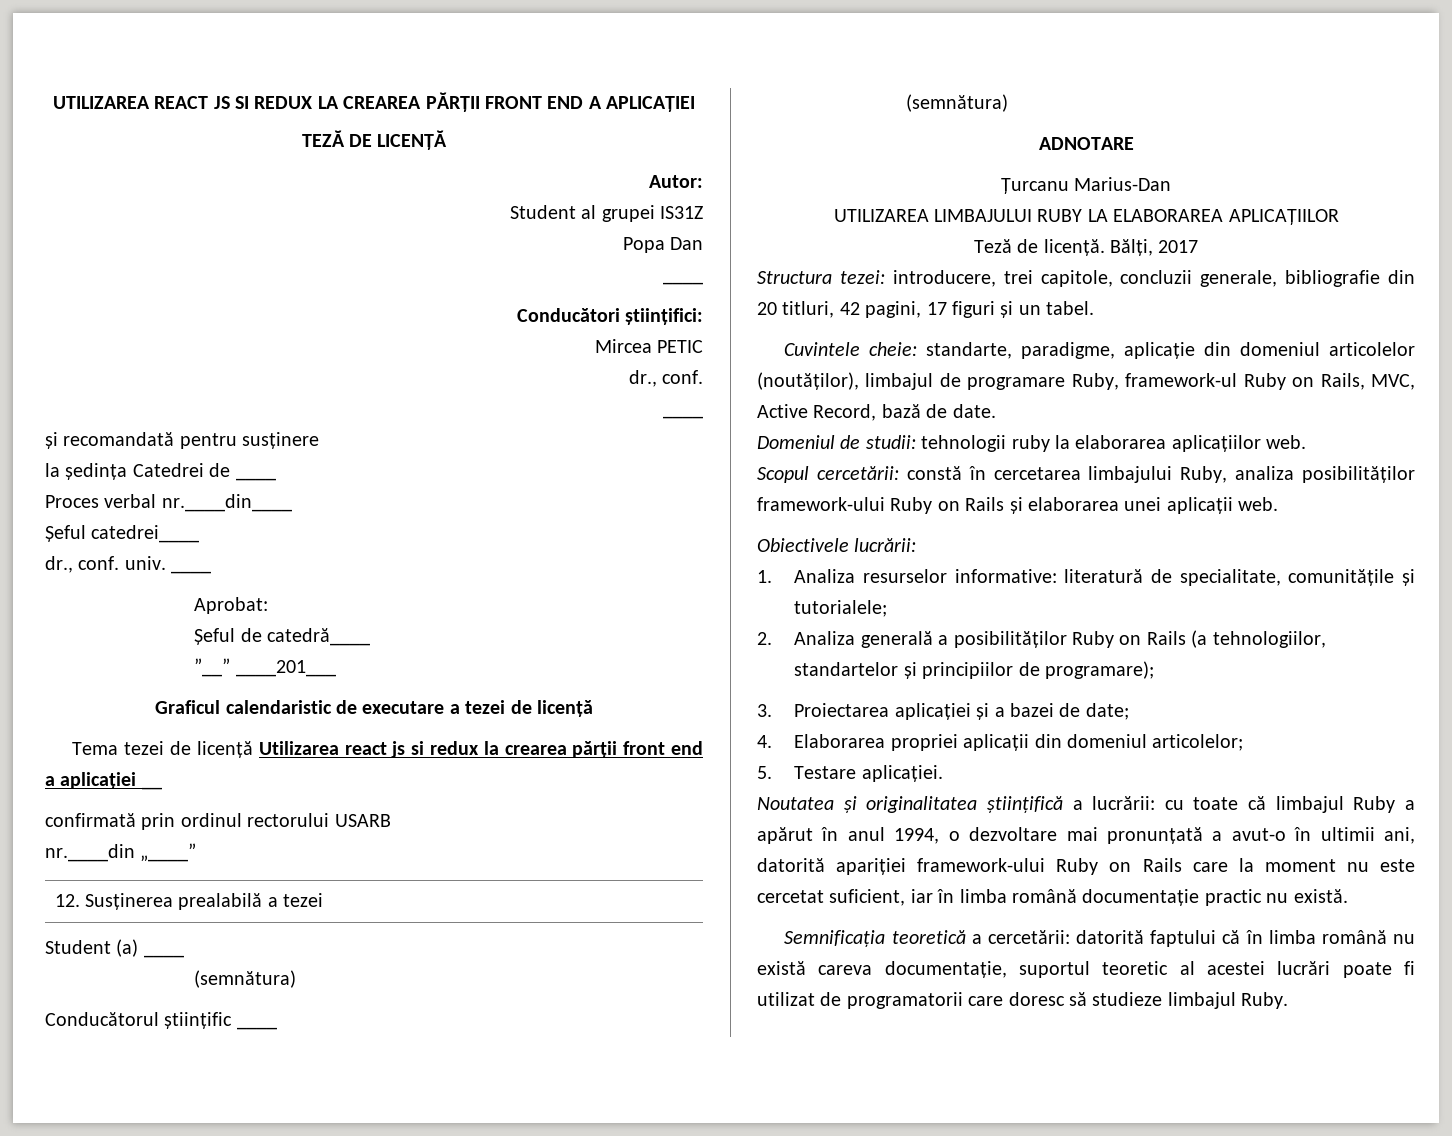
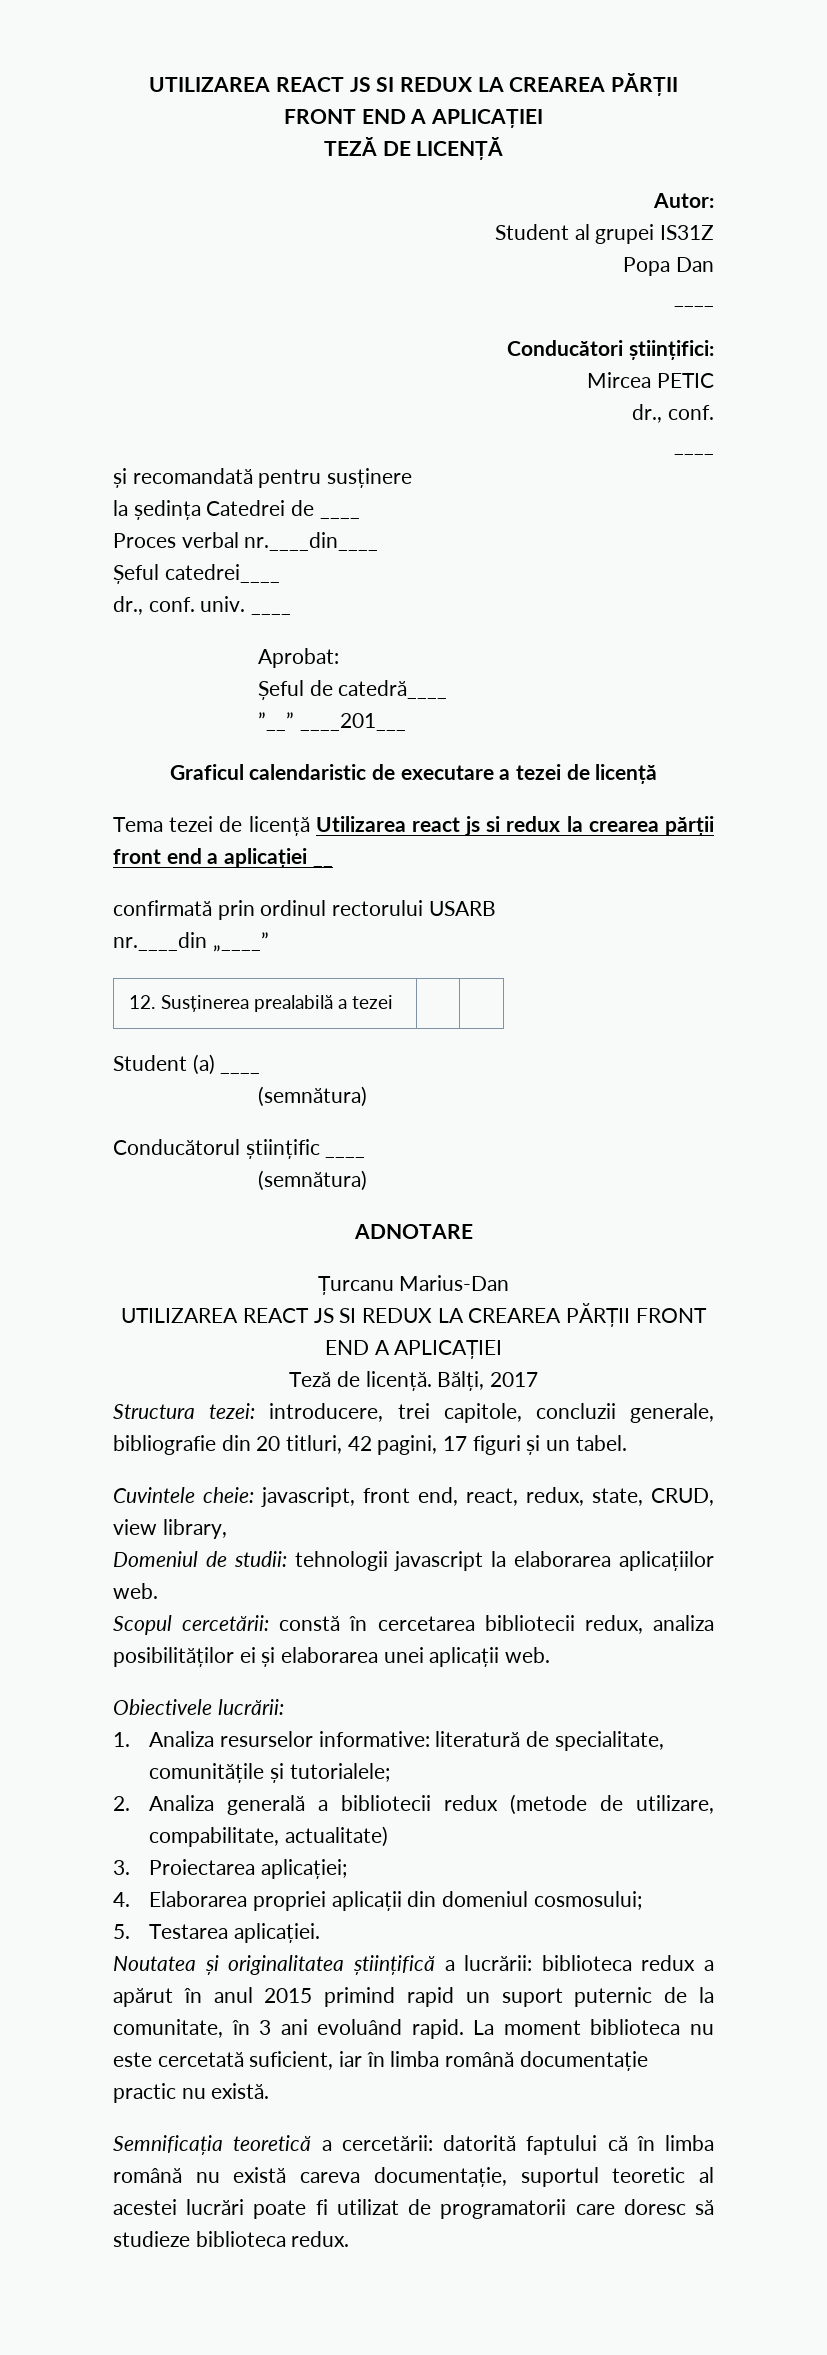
  Țurcanu Marius-Dan
- UTILIZAREA LIMBAJULUI RUBY LA ELABORAREA APLICAȚIILOR
+ UTILIZAREA REACT JS SI REDUX LA CREAREA PĂRȚII FRONT END A APLICAȚIEI
- Cuvintele cheie: standarte, paradigme, aplicație din domeniul articolelor (noutăților), limbajul de programare Ruby, framework-ul Ruby on Rails, MVC, Active Record, bază de date.
+ Cuvintele cheie: javascript, front end, react, redux, state, CRUD, view library,
- Domeniul de studii: tehnologii ruby la elaborarea aplicațiilor web.
+ Domeniul de studii: tehnologii javascript la elaborarea aplicațiilor web.
- Scopul cercetării: constă în cercetarea limbajului Ruby, analiza posibilităților framework-ului Ruby on Rails și elaborarea unei aplicații web.
+ Scopul cercetării: constă în cercetarea bibliotecii redux, analiza posibilităților ei și elaborarea unei aplicații web.
- 2. Analiza generală a posibilităților Ruby on Rails (a tehnologiilor, standartelor și principiilor de programare);
- 3. Proiectarea aplicației și a bazei de date;
+ 2. Analiza generală a bibliotecii redux (metode de utilizare, compabilitate, actualitate)
+ 3. Proiectarea aplicației;
- 4. Elaborarea propriei aplicații din domeniul articolelor;
+ 4. Elaborarea propriei aplicații din domeniul cosmosului;
- 5. Testare aplicației.
+ 5. Testarea aplicației.
- Noutatea și originalitatea științifică a lucrării: cu toate că limbajul Ruby a apărut în anul 1994, o dezvoltare mai pronunțată a avut-o în ultimii ani, datorită apariției framework-ului Ruby on Rails care la moment nu este cercetat suficient, iar în limba română documentație practic nu există.
+ Noutatea și originalitatea științifică a lucrării: biblioteca redux a apărut în anul 2015 primind rapid un suport puternic de la comunitate, în 3 ani evoluând rapid. La moment biblioteca nu este cercetată suficient, iar în limba română documentație practic nu există.
- Semnificația teoretică a cercetării: datorită faptului că în limba română nu există careva documentație, suportul teoretic al acestei lucrări poate fi utilizat de programatorii care doresc să studieze limbajul Ruby.
+ Semnificația teoretică a cercetării: datorită faptului că în limba română nu există careva documentație, suportul teoretic al acestei lucrări poate fi utilizat de programatorii care doresc să studieze biblioteca redux.

